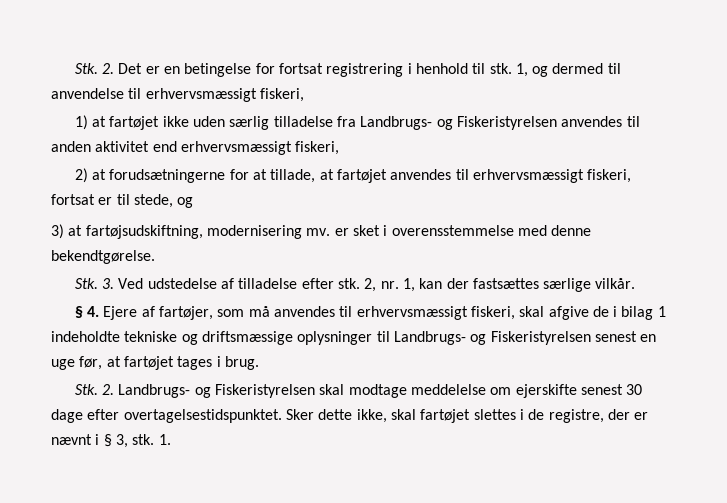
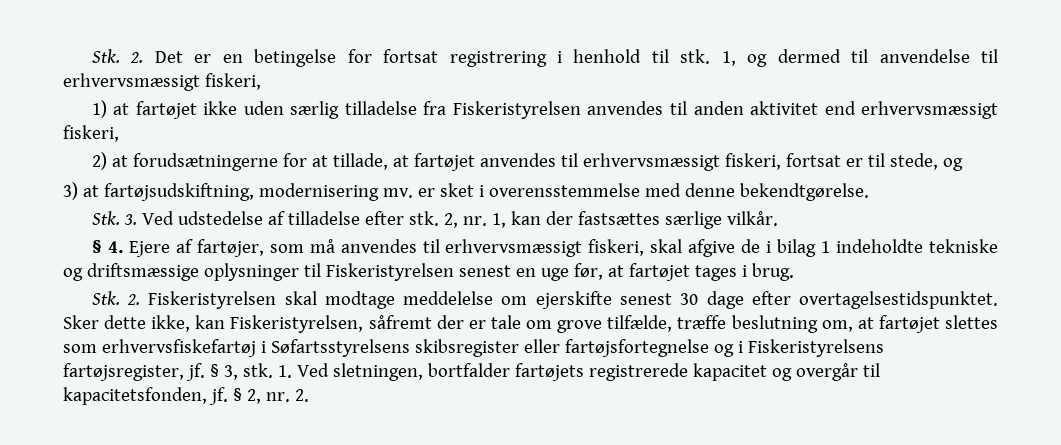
- 1) at fartøjet ikke uden særlig tilladelse fra Landbrugs- og Fiskeristyrelsen anvendes til anden aktivitet end erhvervsmæssigt fiskeri,
+ 1) at fartøjet ikke uden særlig tilladelse fra Fiskeristyrelsen anvendes til anden aktivitet end erhvervsmæssigt fiskeri,
- § 4. Ejere af fartøjer, som må anvendes til erhvervsmæssigt fiskeri, skal afgive de i bilag 1 indeholdte tekniske og driftsmæssige oplysninger til Landbrugs- og Fiskeristyrelsen senest en uge før, at fartøjet tages i brug.
+ § 4. Ejere af fartøjer, som må anvendes til erhvervsmæssigt fiskeri, skal afgive de i bilag 1 indeholdte tekniske og driftsmæssige oplysninger til Fiskeristyrelsen senest en uge før, at fartøjet tages i brug.
- Stk. 2. Landbrugs- og Fiskeristyrelsen skal modtage meddelelse om ejerskifte senest 30 dage efter overtagelsestidspunktet.
+ Stk. 2. Fiskeristyrelsen skal modtage meddelelse om ejerskifte senest 30 dage efter overtagelsestidspunktet.
- Sker dette ikke, skal fartøjet slettes i de registre, der er nævnt i § 3, stk. 1.
+ Sker dette ikke, kan Fiskeristyrelsen, såfremt der er tale om grove tilfælde, træffe beslutning om, at fartøjet slettes som erhvervsfiskefartøj i Søfartsstyrelsens skibsregister eller fartøjsfortegnelse og i Fiskeristyrelsens fartøjsregister, jf. § 3, stk. 1. Ved sletningen, bortfalder fartøjets registrerede kapacitet og overgår til kapacitetsfonden, jf. § 2, nr. 2.

